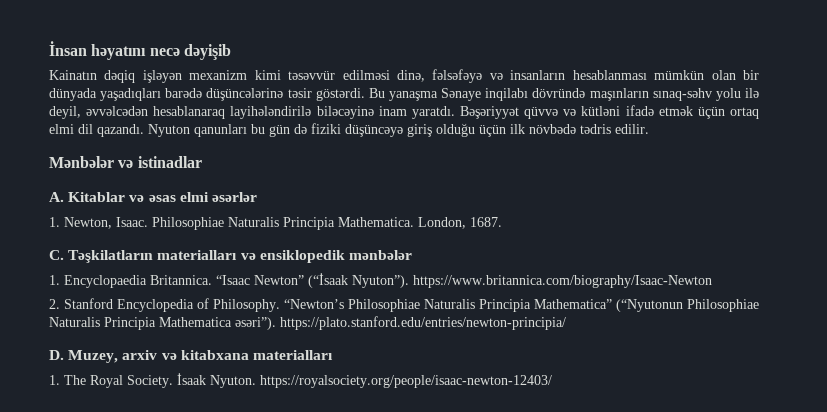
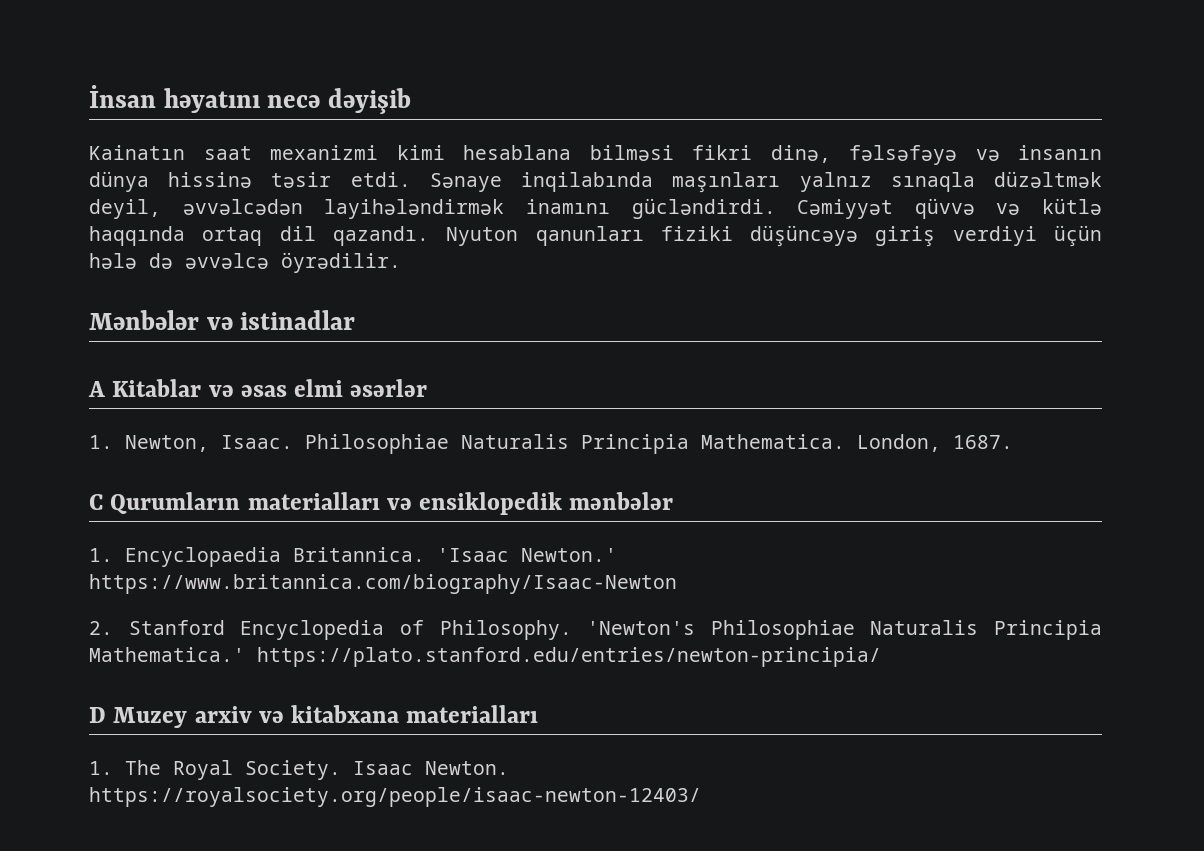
- Kainatın dəqiq işləyən mexanizm kimi təsəvvür edilməsi dinə, fəlsəfəyə və insanların hesablanması mümkün olan bir dünyada yaşadıqları barədə düşüncələrinə təsir göstərdi. Bu yanaşma Sənaye inqilabı dövründə maşınların sınaq-səhv yolu ilə deyil, əvvəlcədən hesablanaraq layihələndirilə biləcəyinə inam yaratdı. Bəşəriyyət qüvvə və kütləni ifadə etmək üçün ortaq elmi dil qazandı. Nyuton qanunları bu gün də fiziki düşüncəyə giriş olduğu üçün ilk növbədə tədris edilir.
+ Kainatın saat mexanizmi kimi hesablana bilməsi fikri dinə, fəlsəfəyə və insanın dünya hissinə təsir etdi. Sənaye inqilabında maşınları yalnız sınaqla düzəltmək deyil, əvvəlcədən layihələndirmək inamını gücləndirdi. Cəmiyyət qüvvə və kütlə haqqında ortaq dil qazandı. Nyuton qanunları fiziki düşüncəyə giriş verdiyi üçün hələ də əvvəlcə öyrədilir.
- A. Kitablar və əsas elmi əsərlər
+ A Kitablar və əsas elmi əsərlər
- C. Təşkilatların materialları və ensiklopedik mənbələr
+ C Qurumların materialları və ensiklopedik mənbələr
- “Isaac Newton” (“İsaak Nyuton”). https://www.britannica.com/biography/Isaac-Newton
+ 'Isaac Newton.' https://www.britannica.com/biography/Isaac-Newton
- “Newton’s Philosophiae Naturalis Principia Mathematica” (“Nyutonun Philosophiae Naturalis Principia Mathematica əsəri”). https://plato.stanford.edu/entries/newton-principia/
+ 'Newton's Philosophiae Naturalis Principia Mathematica.' https://plato.stanford.edu/entries/newton-principia/
- D. Muzey, arxiv və kitabxana materialları
+ D Muzey arxiv və kitabxana materialları
- İsaak Nyuton. https://royalsociety.org/people/isaac-newton-12403/
+ Isaac Newton. https://royalsociety.org/people/isaac-newton-12403/

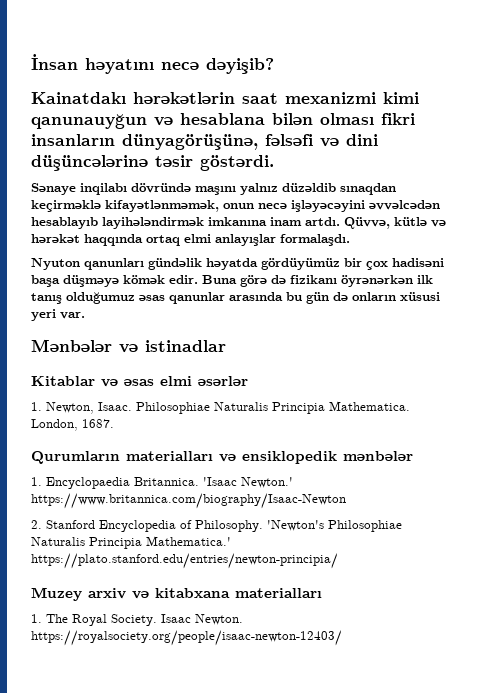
- İnsan həyatını necə dəyişib
- Kainatın saat mexanizmi kimi hesablana bilməsi fikri dinə, fəlsəfəyə və insanın dünya hissinə təsir etdi. Sənaye inqilabında maşınları yalnız sınaqla düzəltmək deyil, əvvəlcədən layihələndirmək inamını gücləndirdi. Cəmiyyət qüvvə və kütlə haqqında ortaq dil qazandı. Nyuton qanunları fiziki düşüncəyə giriş verdiyi üçün hələ də əvvəlcə öyrədilir.
+ İnsan həyatını necə dəyişib?
+ Kainatdakı hərəkətlərin saat mexanizmi kimi qanunauyğun və hesablana bilən olması fikri insanların dünyagörüşünə, fəlsəfi və dini düşüncələrinə təsir göstərdi.
+ Sənaye inqilabı dövründə maşını yalnız düzəldib sınaqdan keçirməklə kifayətlənməmək, onun necə işləyəcəyini əvvəlcədən hesablayıb layihələndirmək imkanına inam artdı. Qüvvə, kütlə və hərəkət haqqında ortaq elmi anlayışlar formalaşdı.
+ Nyuton qanunları gündəlik həyatda gördüyümüz bir çox hadisəni başa düşməyə kömək edir. Buna görə də fizikanı öyrənərkən ilk tanış olduğumuz əsas qanunlar arasında bu gün də onların xüsusi yeri var.
- A Kitablar və əsas elmi əsərlər
+ Kitablar və əsas elmi əsərlər
- C Qurumların materialları və ensiklopedik mənbələr
+ Qurumların materialları və ensiklopedik mənbələr
- D Muzey arxiv və kitabxana materialları
+ Muzey arxiv və kitabxana materialları

